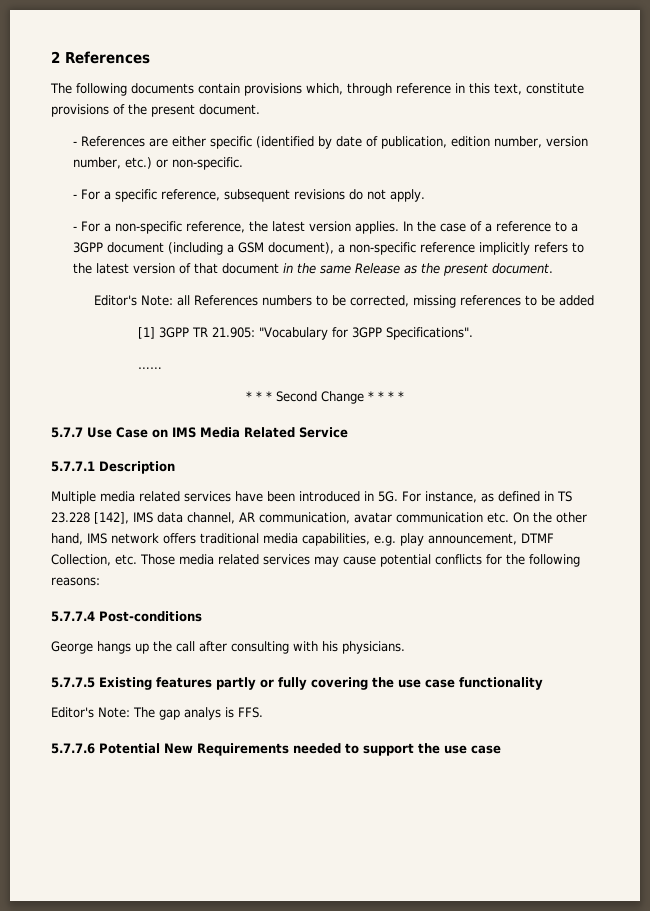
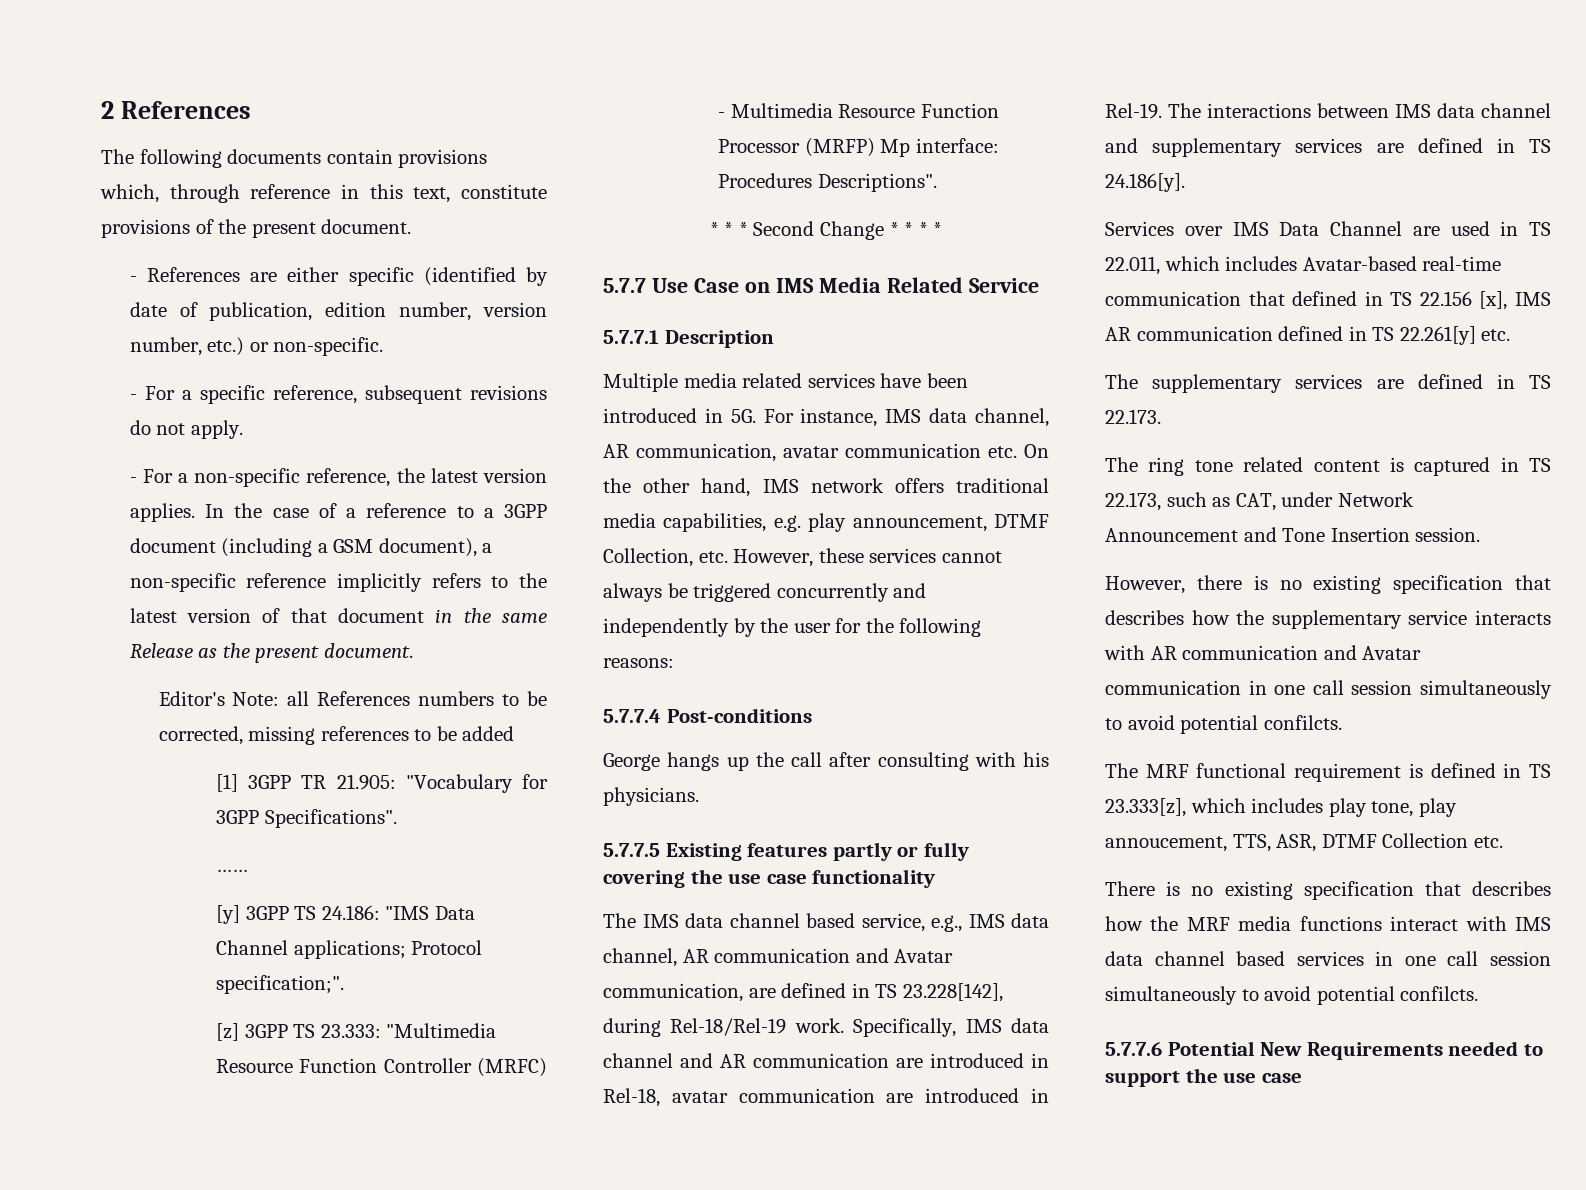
+ [y] 3GPP TS 24.186: "IMS Data Channel applications; Protocol specification;".
+ [z] 3GPP TS 23.333: "Multimedia Resource Function Controller (MRFC) - Multimedia Resource Function Processor (MRFP) Mp interface: Procedures Descriptions".
- For instance, as defined in TS 23.228 [142], IMS data channel, AR communication, avatar communication etc. On the other hand, IMS network offers traditional media capabilities, e.g. play announcement, DTMF Collection, etc. Those media related services may cause potential conflicts for the following reasons:
+ For instance, IMS data channel, AR communication, avatar communication etc. On the other hand, IMS network offers traditional media capabilities, e.g. play announcement, DTMF Collection, etc. However, these services cannot always be triggered concurrently and independently by the user for the following reasons:
- Editor's Note: The gap analys is FFS.
+ The IMS data channel based service, e.g., IMS data channel, AR communication and Avatar communication, are defined in TS 23.228[142], during Rel-18/Rel-19 work. Specifically, IMS data channel and AR communication are introduced in Rel-18, avatar communication are introduced in Rel-19. The interactions between IMS data channel and supplementary services are defined in TS 24.186[y].
+ Services over IMS Data Channel are used in TS 22.011, which includes Avatar-based real-time communication that defined in TS 22.156 [x], IMS AR communication defined in TS 22.261[y] etc.
+ The supplementary services are defined in TS 22.173.
+ The ring tone related content is captured in TS 22.173, such as CAT, under Network Announcement and Tone Insertion session.
+ However, there is no existing specification that describes how the supplementary service interacts with AR communication and Avatar communication in one call session simultaneously to avoid potential confilcts.
+ The MRF functional requirement is defined in TS 23.333[z], which includes play tone, play annoucement, TTS, ASR, DTMF Collection etc.
+ There is no existing specification that describes how the MRF media functions interact with IMS data channel based services in one call session simultaneously to avoid potential confilcts.

